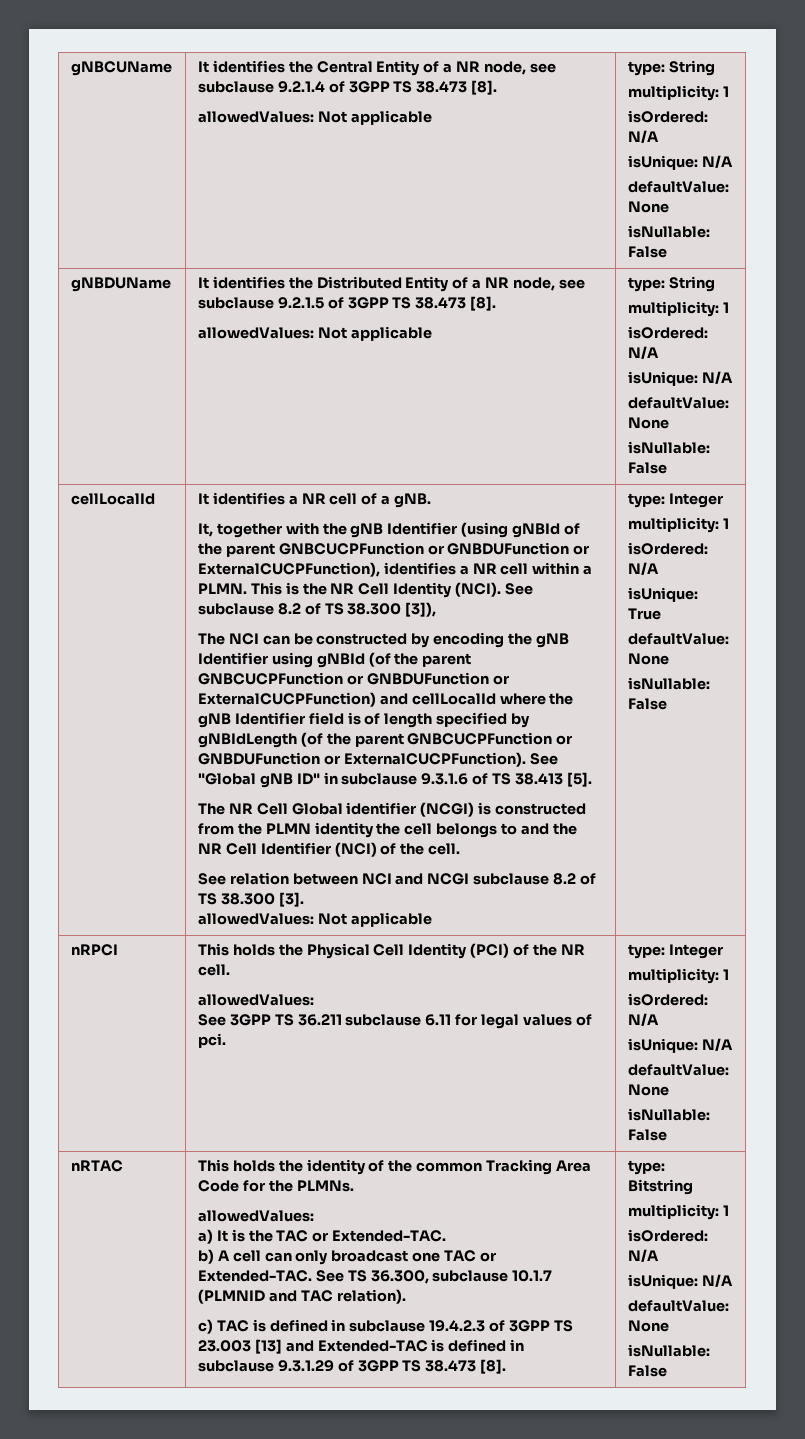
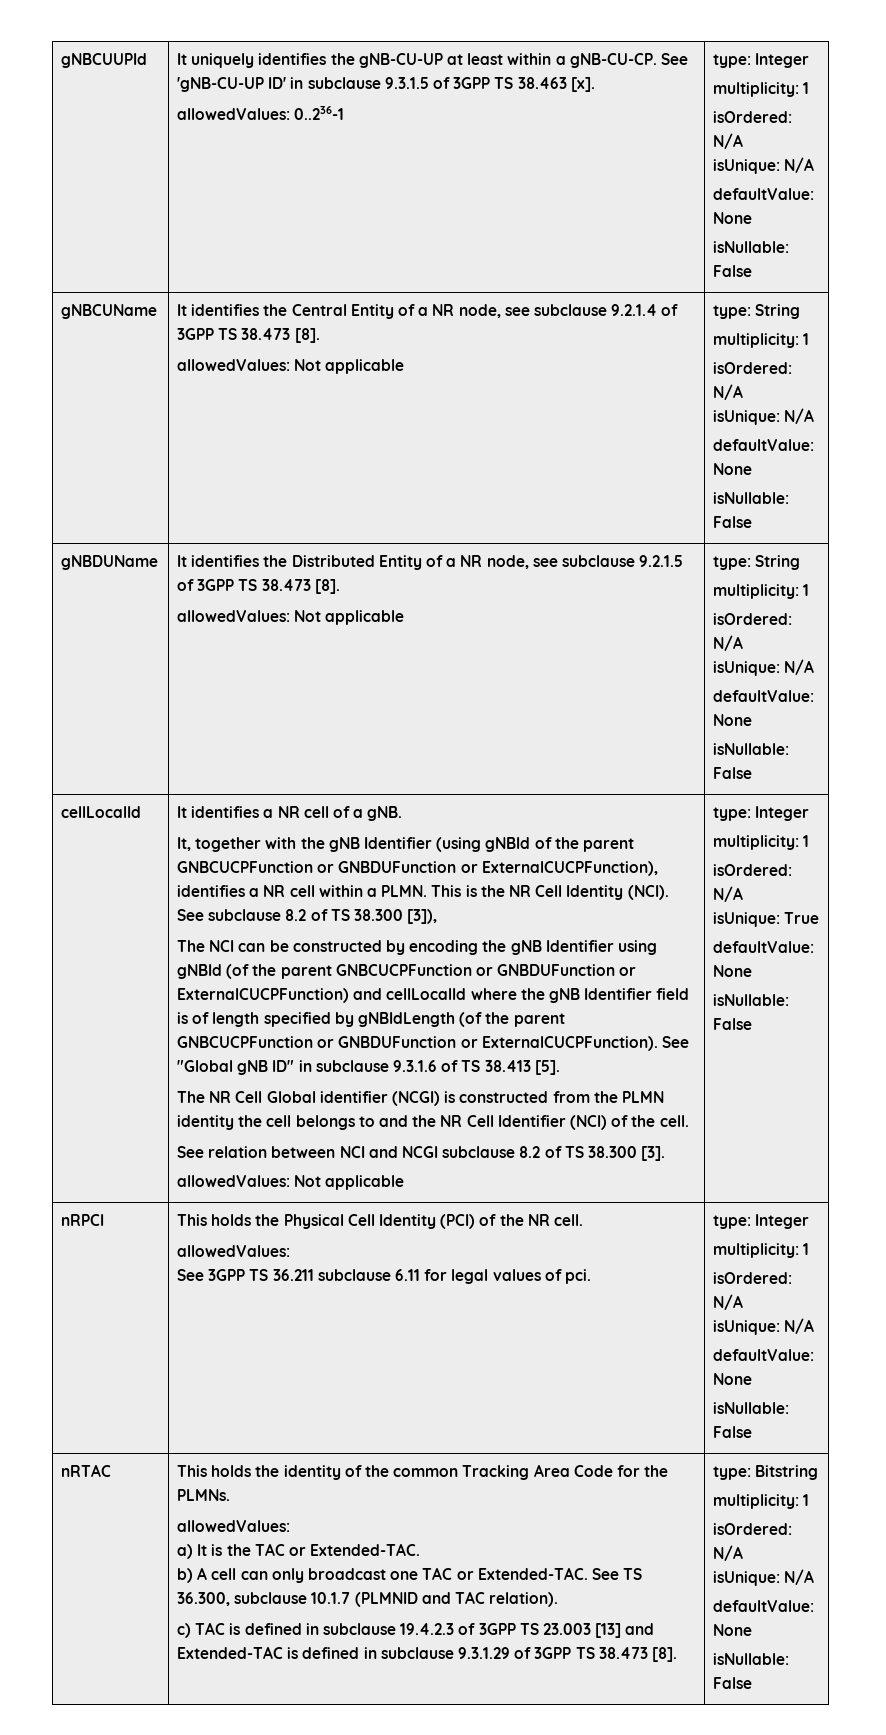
+ gNBCUUPId | It uniquely identifies the gNB-CU-UP at least within a gNB-CU-CP. See 'gNB-CU-UP ID' in subclause 9.3.1.5 of 3GPP TS 38.463 [x].
+ allowedValues: 0..236-1 | type: Integer
+ multiplicity: 1
+ isOrdered: N/A
+ isUnique: N/A
+ defaultValue: None
+ isNullable: False

